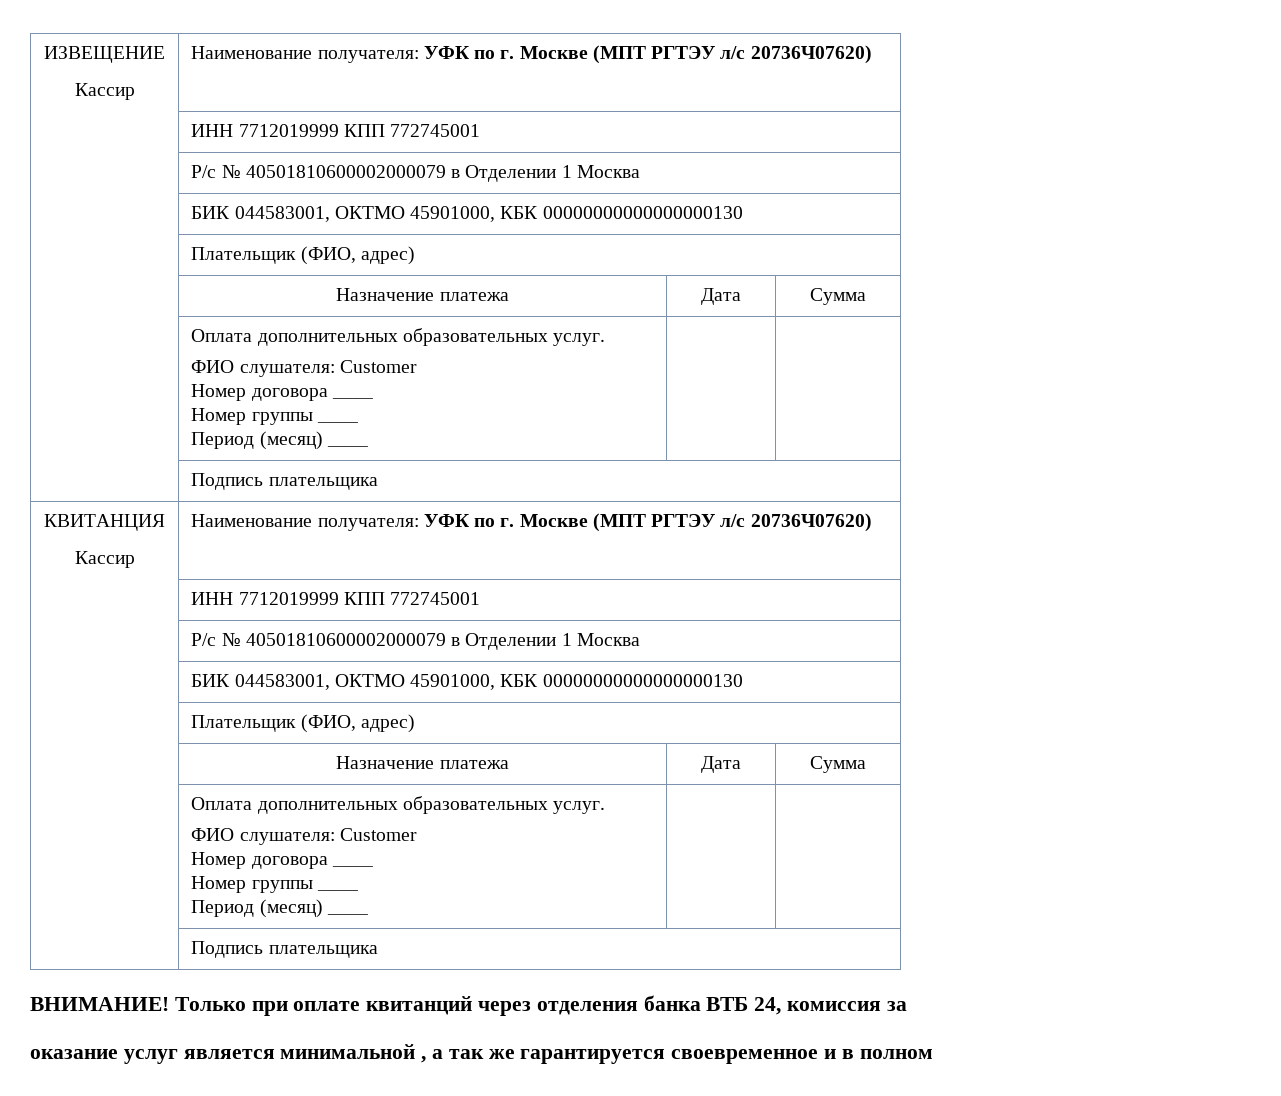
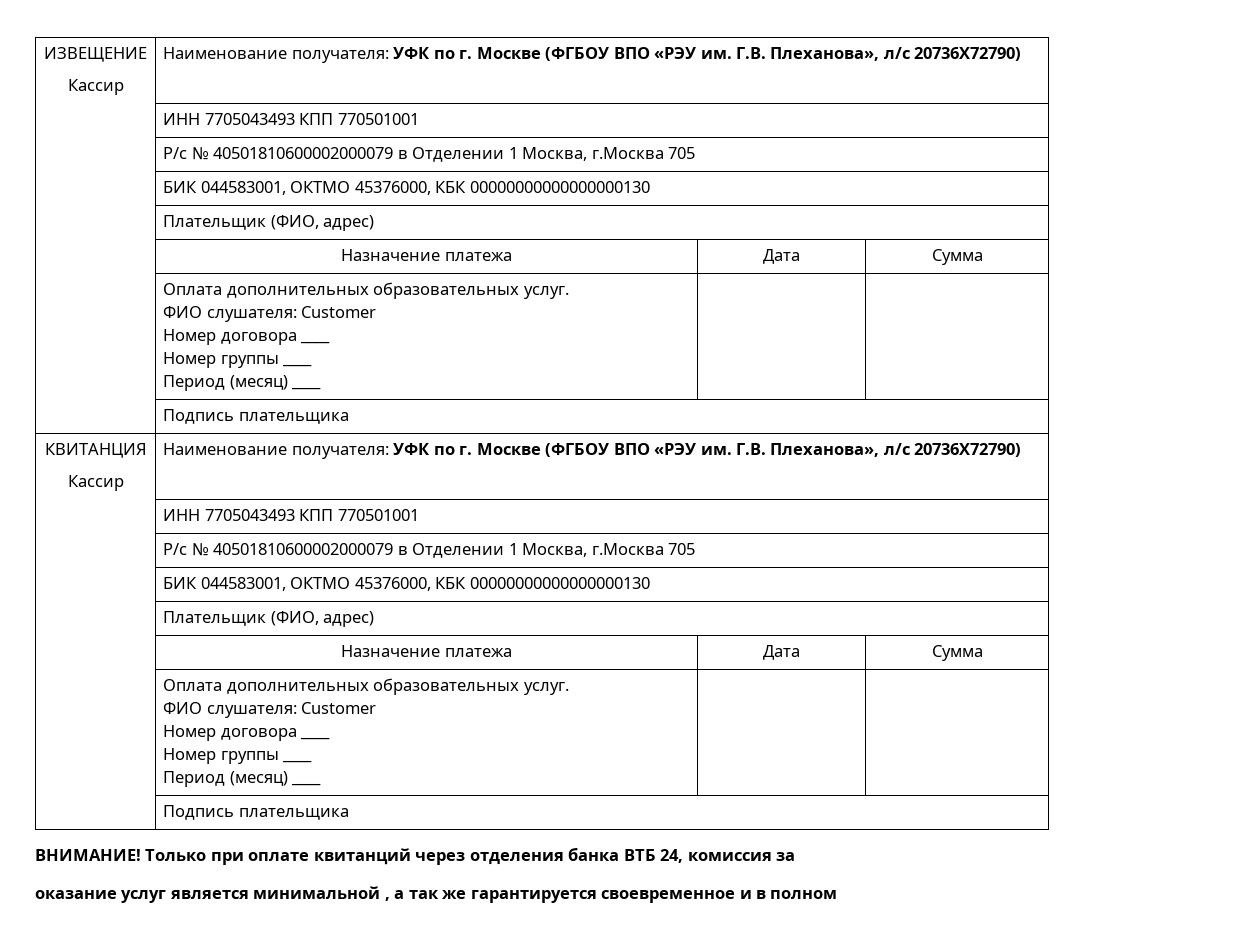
  ИЗВЕЩЕНИЕ
- Кассир | Наименование получателя: УФК по г. Москве (МПТ РГТЭУ л/с 20736Ч07620)
- | ИНН 7712019999 КПП 772745001
- | Р/с № 40501810600002000079 в Отделении 1 Москва
- | БИК 044583001, ОКТМО 45901000, КБК 00000000000000000130
+ Кассир | Наименование получателя: УФК по г. Москве (ФГБОУ ВПО «РЭУ им. Г.В. Плеханова», л/c 20736X72790)
+ | ИНН 7705043493 КПП 770501001
+ | Р/с № 40501810600002000079 в Отделении 1 Москва, г.Москва 705
+ | БИК 044583001, ОКТМО 45376000, КБК 00000000000000000130
  КВИТАНЦИЯ
- Кассир | Наименование получателя: УФК по г. Москве (МПТ РГТЭУ л/с 20736Ч07620)
- | ИНН 7712019999 КПП 772745001
- | Р/с № 40501810600002000079 в Отделении 1 Москва
- | БИК 044583001, ОКТМО 45901000, КБК 00000000000000000130
+ Кассир | Наименование получателя: УФК по г. Москве (ФГБОУ ВПО «РЭУ им. Г.В. Плеханова», л/c 20736X72790)
+ | ИНН 7705043493 КПП 770501001
+ | Р/с № 40501810600002000079 в Отделении 1 Москва, г.Москва 705
+ | БИК 044583001, ОКТМО 45376000, КБК 00000000000000000130

